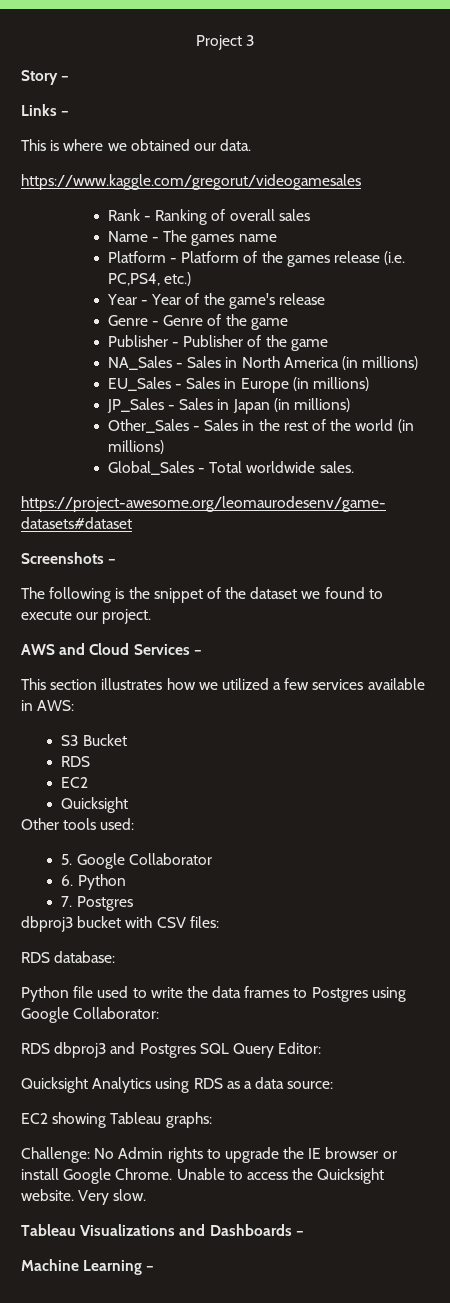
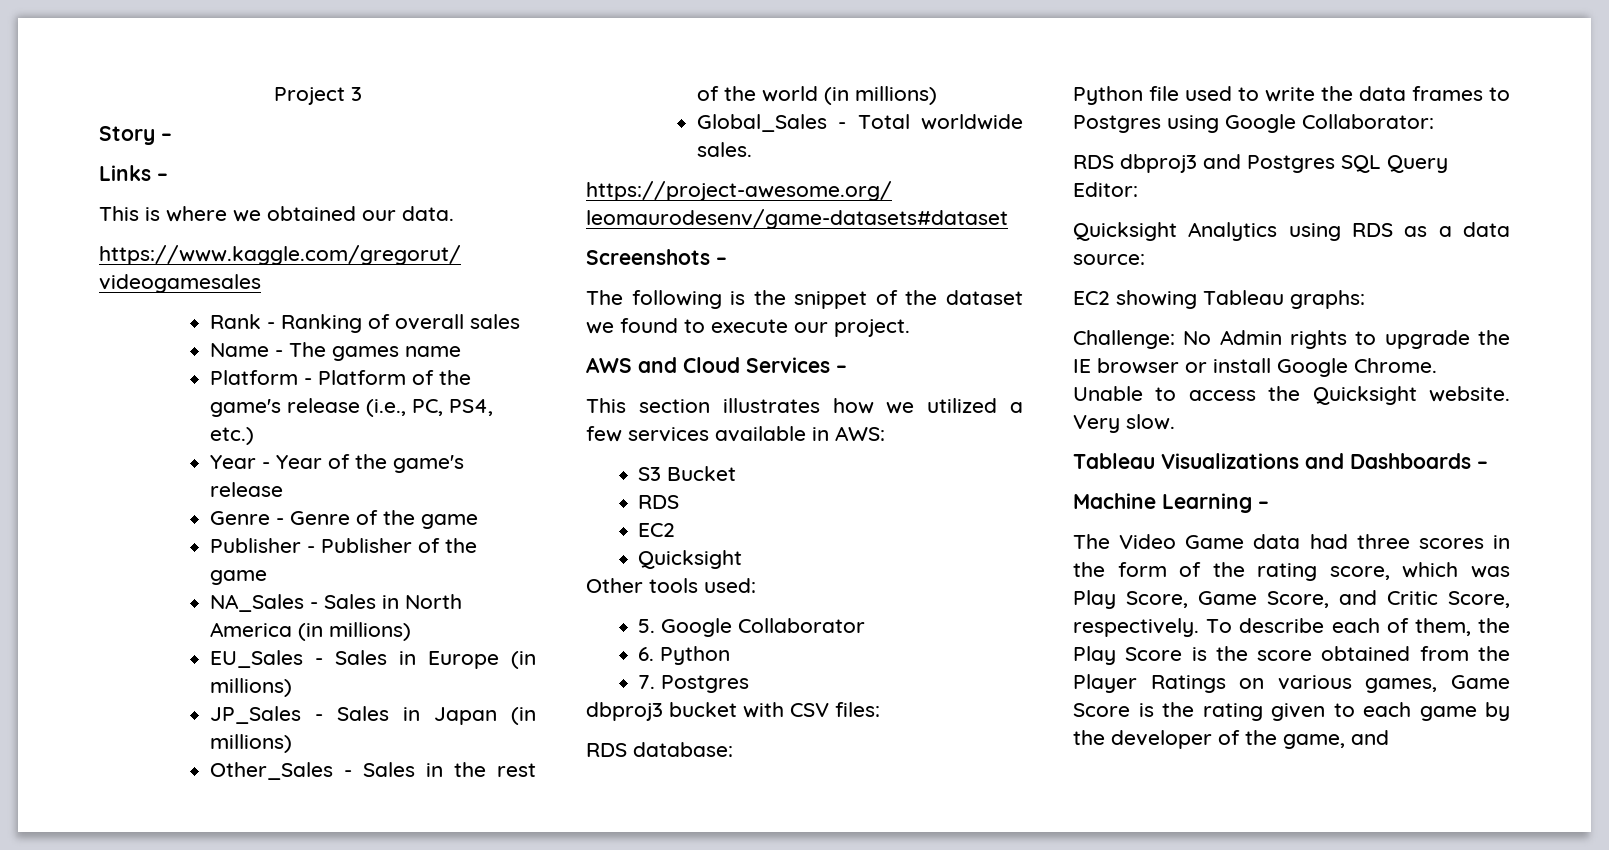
- Platform - Platform of the games release (i.e. PC,PS4, etc.)
+ Platform - Platform of the game's release (i.e., PC, PS4, etc.)
+ The Video Game data had three scores in the form of the rating score, which was Play Score, Game Score, and Critic Score, respectively. To describe each of them, the Play Score is the score obtained from the Player Ratings on various games, Game Score is the rating given to each game by the developer of the game, and

